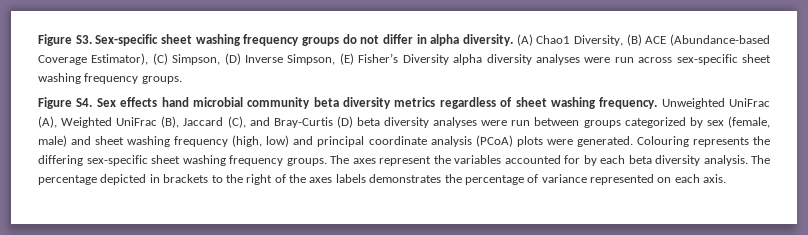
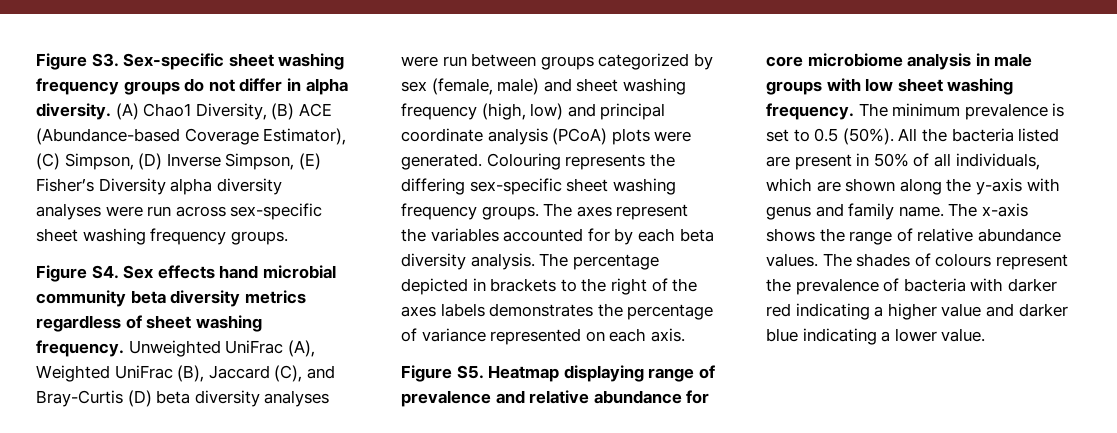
+ Figure S5. Heatmap displaying range of prevalence and relative abundance for core microbiome analysis in male groups with low sheet washing frequency. The minimum prevalence is set to 0.5 (50%). All the bacteria listed are present in 50% of all individuals, which are shown along the y-axis with genus and family name. The x-axis shows the range of relative abundance values. The shades of colours represent the prevalence of bacteria with darker red indicating a higher value and darker blue indicating a lower value.

